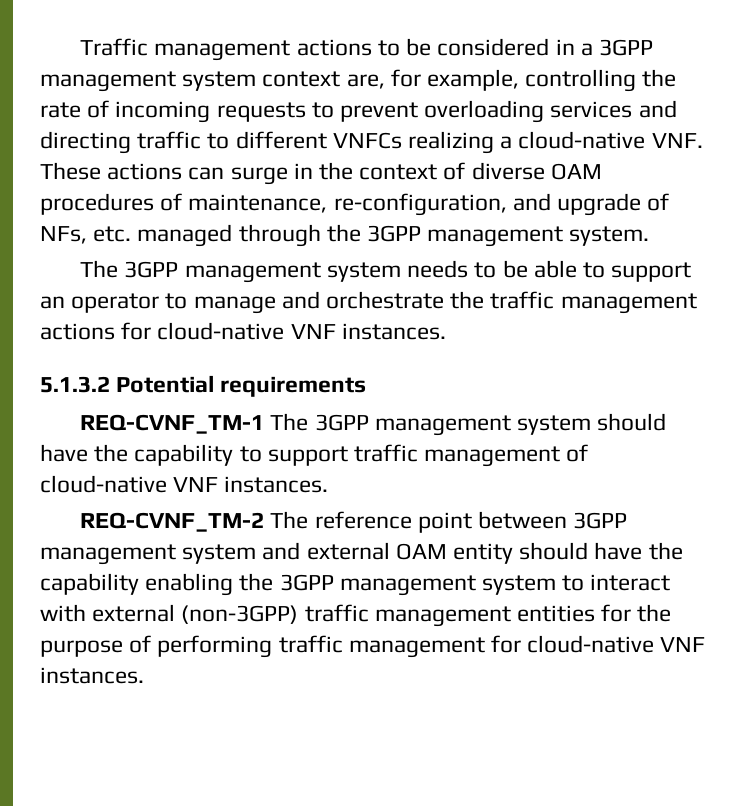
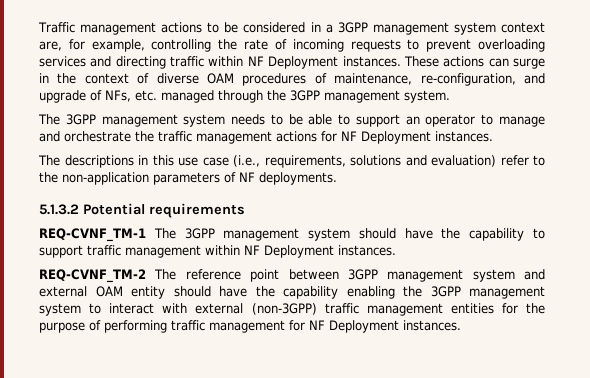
- Traffic management actions to be considered in a 3GPP management system context are, for example, controlling the rate of incoming requests to prevent overloading services and directing traffic to different VNFCs realizing a cloud-native VNF. These actions can surge in the context of diverse OAM procedures of maintenance, re-configuration, and upgrade of NFs, etc. managed through the 3GPP management system.
+ Traffic management actions to be considered in a 3GPP management system context are, for example, controlling the rate of incoming requests to prevent overloading services and directing traffic within NF Deployment instances. These actions can surge in the context of diverse OAM procedures of maintenance, re-configuration, and upgrade of NFs, etc. managed through the 3GPP management system.
- The 3GPP management system needs to be able to support an operator to manage and orchestrate the traffic management actions for cloud-native VNF instances.
+ The 3GPP management system needs to be able to support an operator to manage and orchestrate the traffic management actions for NF Deployment instances.
+ The descriptions in this use case (i.e., requirements, solutions and evaluation) refer to the non-application parameters of NF deployments.
- REQ-CVNF_TM-1 The 3GPP management system should have the capability to support traffic management of cloud-native VNF instances.
+ REQ-CVNF_TM-1 The 3GPP management system should have the capability to support traffic management within NF Deployment instances.
- REQ-CVNF_TM-2 The reference point between 3GPP management system and external OAM entity should have the capability enabling the 3GPP management system to interact with external (non-3GPP) traffic management entities for the purpose of performing traffic management for cloud-native VNF instances.
+ REQ-CVNF_TM-2 The reference point between 3GPP management system and external OAM entity should have the capability enabling the 3GPP management system to interact with external (non-3GPP) traffic management entities for the purpose of performing traffic management for NF Deployment instances.

